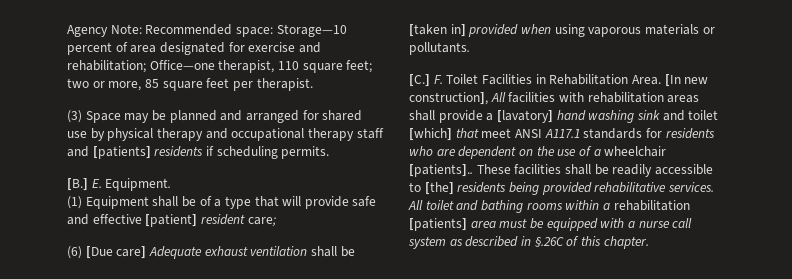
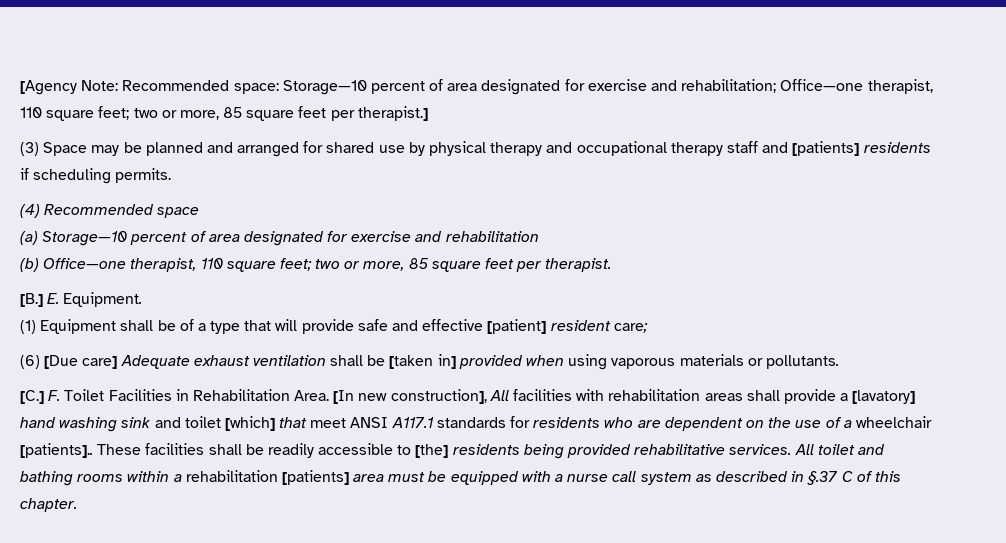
- Agency Note: Recommended space: Storage—10 percent of area designated for exercise and rehabilitation; Office—one therapist, 110 square feet; two or more, 85 square feet per therapist.
+ [Agency Note: Recommended space: Storage—10 percent of area designated for exercise and rehabilitation; Office—one therapist, 110 square feet; two or more, 85 square feet per therapist.]
+ (4) Recommended space
+ (a) Storage—10 percent of area designated for exercise and rehabilitation
+ (b) Office—one therapist, 110 square feet; two or more, 85 square feet per therapist.
- All toilet and bathing rooms within a rehabilitation [patients] area must be equipped with a nurse call system as described in §.26C of this chapter.
+ All toilet and bathing rooms within a rehabilitation [patients] area must be equipped with a nurse call system as described in §.37 C of this chapter.

